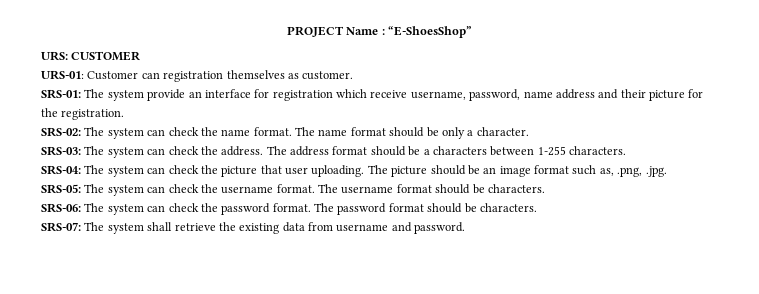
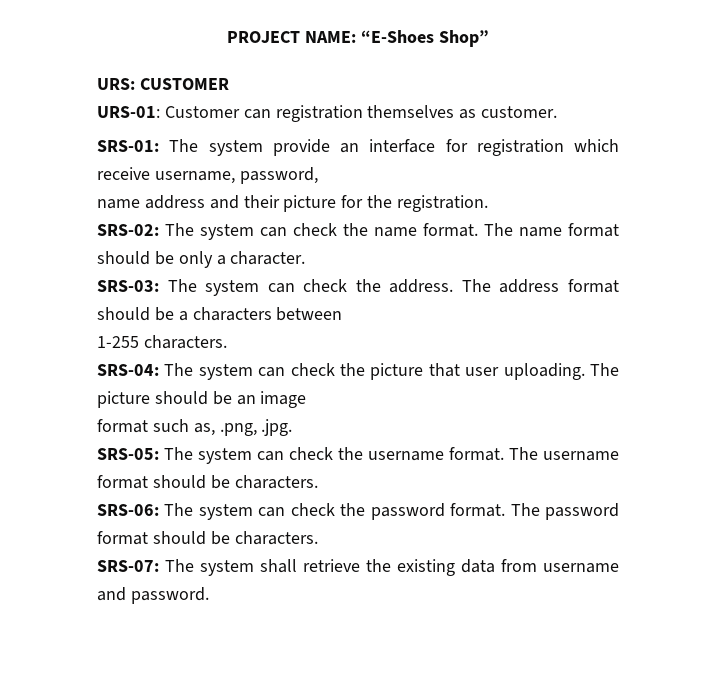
- PROJECT Name : “E-ShoesShop”
+ PROJECT NAME: “E-Shoes Shop”
- SRS-01: The system provide an interface for registration which receive username, password, name address and their picture for the registration.
+ SRS-01: The system provide an interface for registration which receive username, password,
+ name address and their picture for the registration.
- The address format should be a characters between 1-255 characters.
+ The address format should be a characters between
+ 1-255 characters.
- The picture should be an image format such as, .png, .jpg.
+ The picture should be an image
+ format such as, .png, .jpg.

